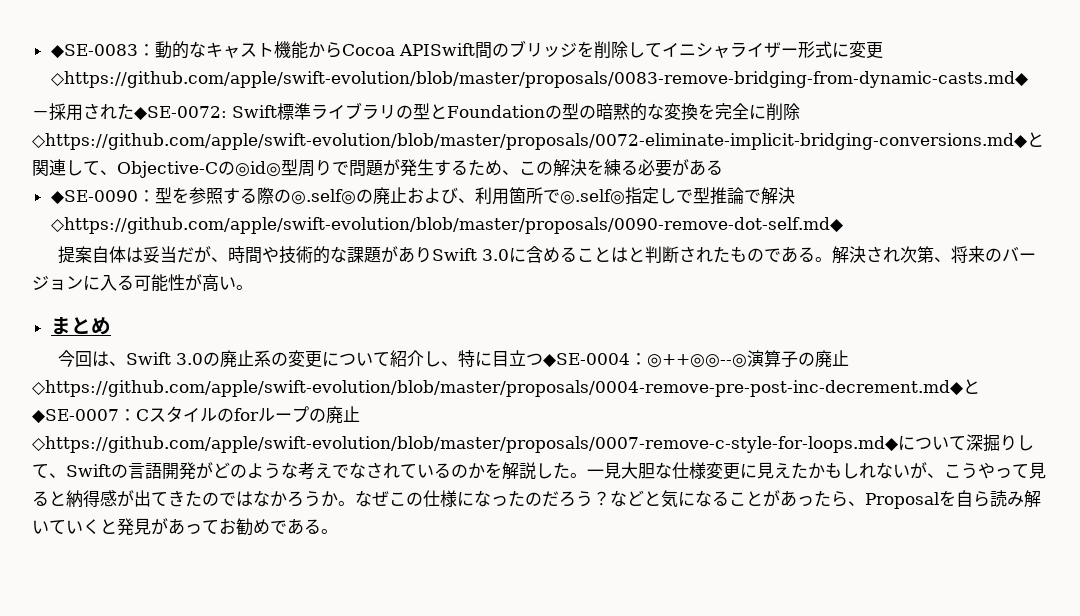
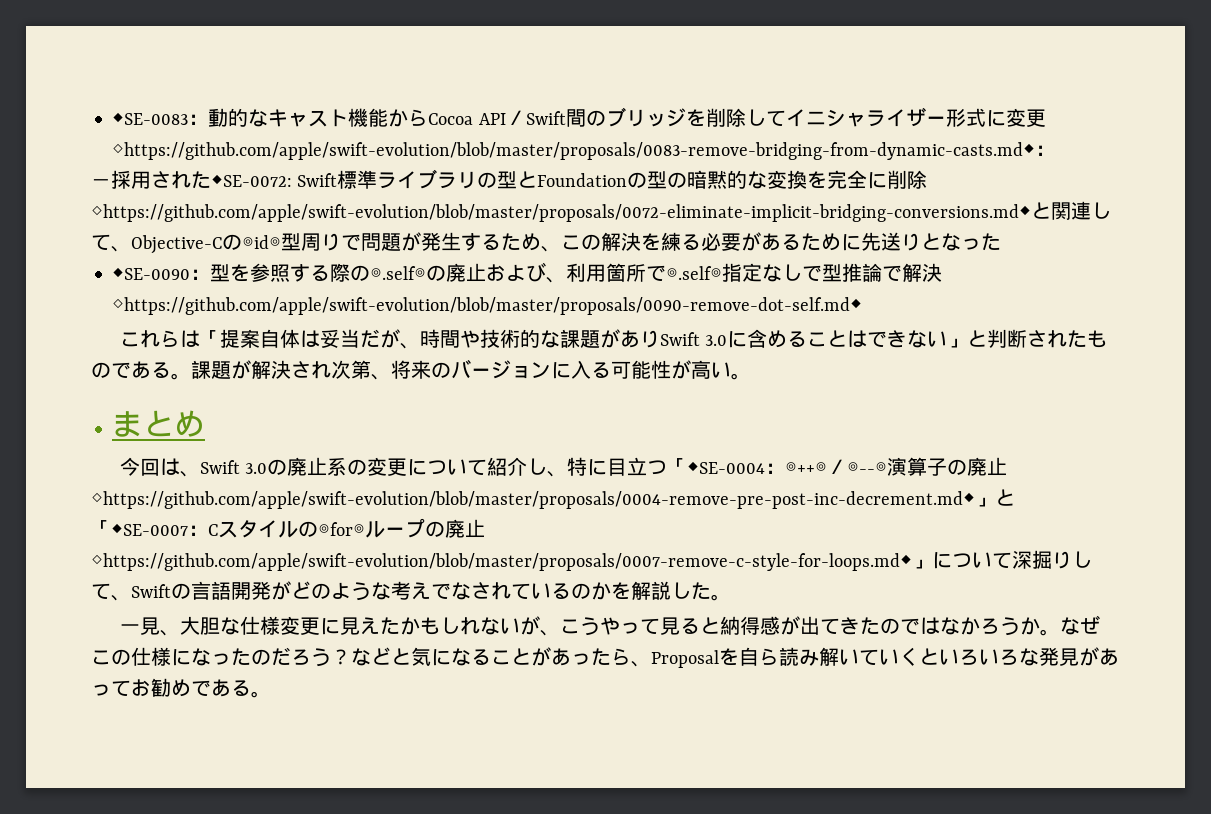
- ◆SE-0083：動的なキャスト機能からCocoa APISwift間のブリッジを削除してイニシャライザー形式に変更◇https://github.com/apple/swift-evolution/blob/master/proposals/0083-remove-bridging-from-dynamic-casts.md◆
+ ◆SE-0083：動的なキャスト機能からCocoa API／Swift間のブリッジを削除してイニシャライザー形式に変更◇https://github.com/apple/swift-evolution/blob/master/proposals/0083-remove-bridging-from-dynamic-casts.md◆：
- －採用された◆SE-0072: Swift標準ライブラリの型とFoundationの型の暗黙的な変換を完全に削除◇https://github.com/apple/swift-evolution/blob/master/proposals/0072-eliminate-implicit-bridging-conversions.md◆と関連して、Objective-Cの◎id◎型周りで問題が発生するため、この解決を練る必要がある
+ －採用された◆SE-0072: Swift標準ライブラリの型とFoundationの型の暗黙的な変換を完全に削除◇https://github.com/apple/swift-evolution/blob/master/proposals/0072-eliminate-implicit-bridging-conversions.md◆と関連して、Objective-Cの◎id◎型周りで問題が発生するため、この解決を練る必要があるために先送りとなった
- ◆SE-0090：型を参照する際の◎.self◎の廃止および、利用箇所で◎.self◎指定しで型推論で解決◇https://github.com/apple/swift-evolution/blob/master/proposals/0090-remove-dot-self.md◆
+ ◆SE-0090：型を参照する際の◎.self◎の廃止および、利用箇所で◎.self◎指定なしで型推論で解決◇https://github.com/apple/swift-evolution/blob/master/proposals/0090-remove-dot-self.md◆
- 提案自体は妥当だが、時間や技術的な課題がありSwift 3.0に含めることはと判断されたものである。
+ これらは「提案自体は妥当だが、時間や技術的な課題がありSwift 3.0に含めることはできない」と判断されたものである。
- 解決され次第、将来のバージョンに入る可能性が高い。
+ 課題が解決され次第、将来のバージョンに入る可能性が高い。
- 今回は、Swift 3.0の廃止系の変更について紹介し、特に目立つ◆SE-0004：◎++◎◎--◎演算子の廃止◇https://github.com/apple/swift-evolution/blob/master/proposals/0004-remove-pre-post-inc-decrement.md◆と◆SE-0007：
+ 今回は、Swift 3.0の廃止系の変更について紹介し、特に目立つ「◆SE-0004：◎++◎／◎--◎演算子の廃止◇https://github.com/apple/swift-evolution/blob/master/proposals/0004-remove-pre-post-inc-decrement.md◆」と「◆SE-0007：
- Cスタイルのforループの廃止◇https://github.com/apple/swift-evolution/blob/master/proposals/0007-remove-c-style-for-loops.md◆について深掘りして、Swiftの言語開発がどのような考えでなされているのかを解説した。一見大胆な仕様変更に見えたかもしれないが、こうやって見ると納得感が出てきたのではなかろうか。
+ Cスタイルの◎for◎ループの廃止◇https://github.com/apple/swift-evolution/blob/master/proposals/0007-remove-c-style-for-loops.md◆」について深掘りして、Swiftの言語開発がどのような考えでなされているのかを解説した。
+ 一見、大胆な仕様変更に見えたかもしれないが、こうやって見ると納得感が出てきたのではなかろうか。
- などと気になることがあったら、Proposalを自ら読み解いていくと発見があってお勧めである。
+ などと気になることがあったら、Proposalを自ら読み解いていくといろいろな発見があってお勧めである。

